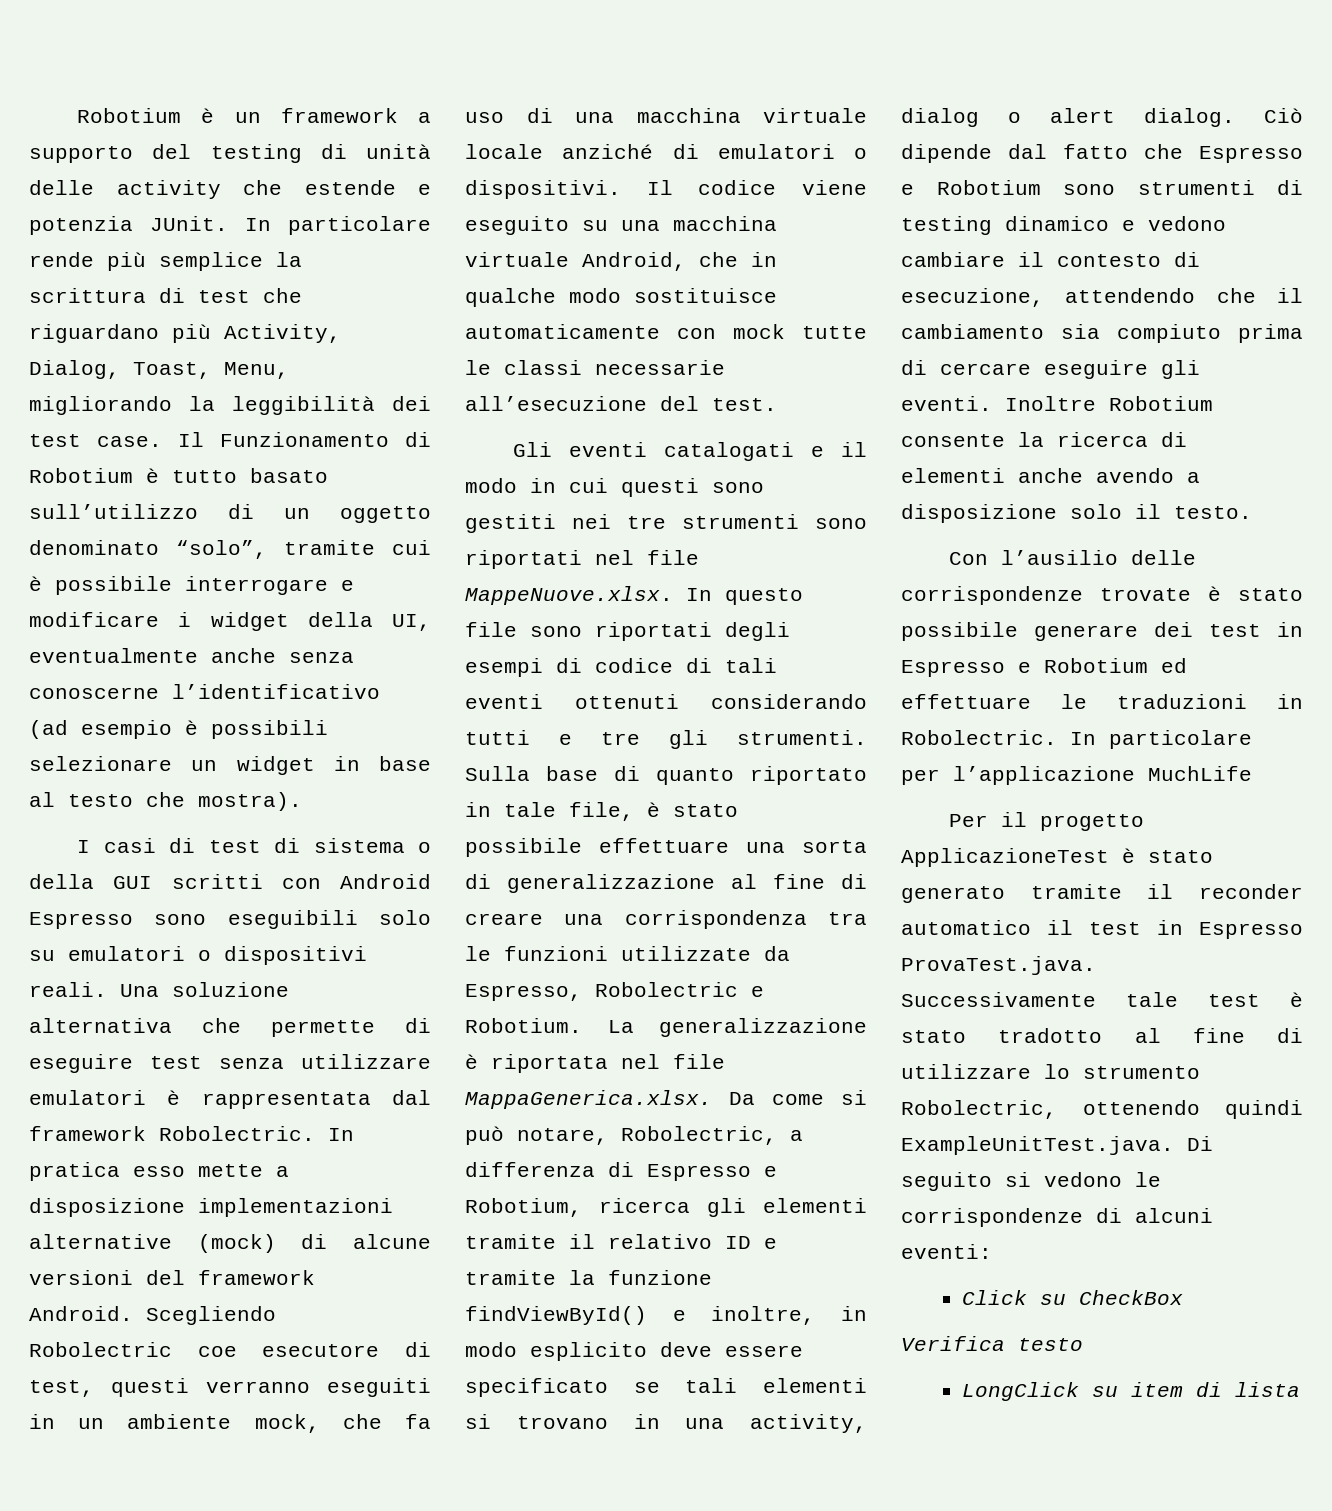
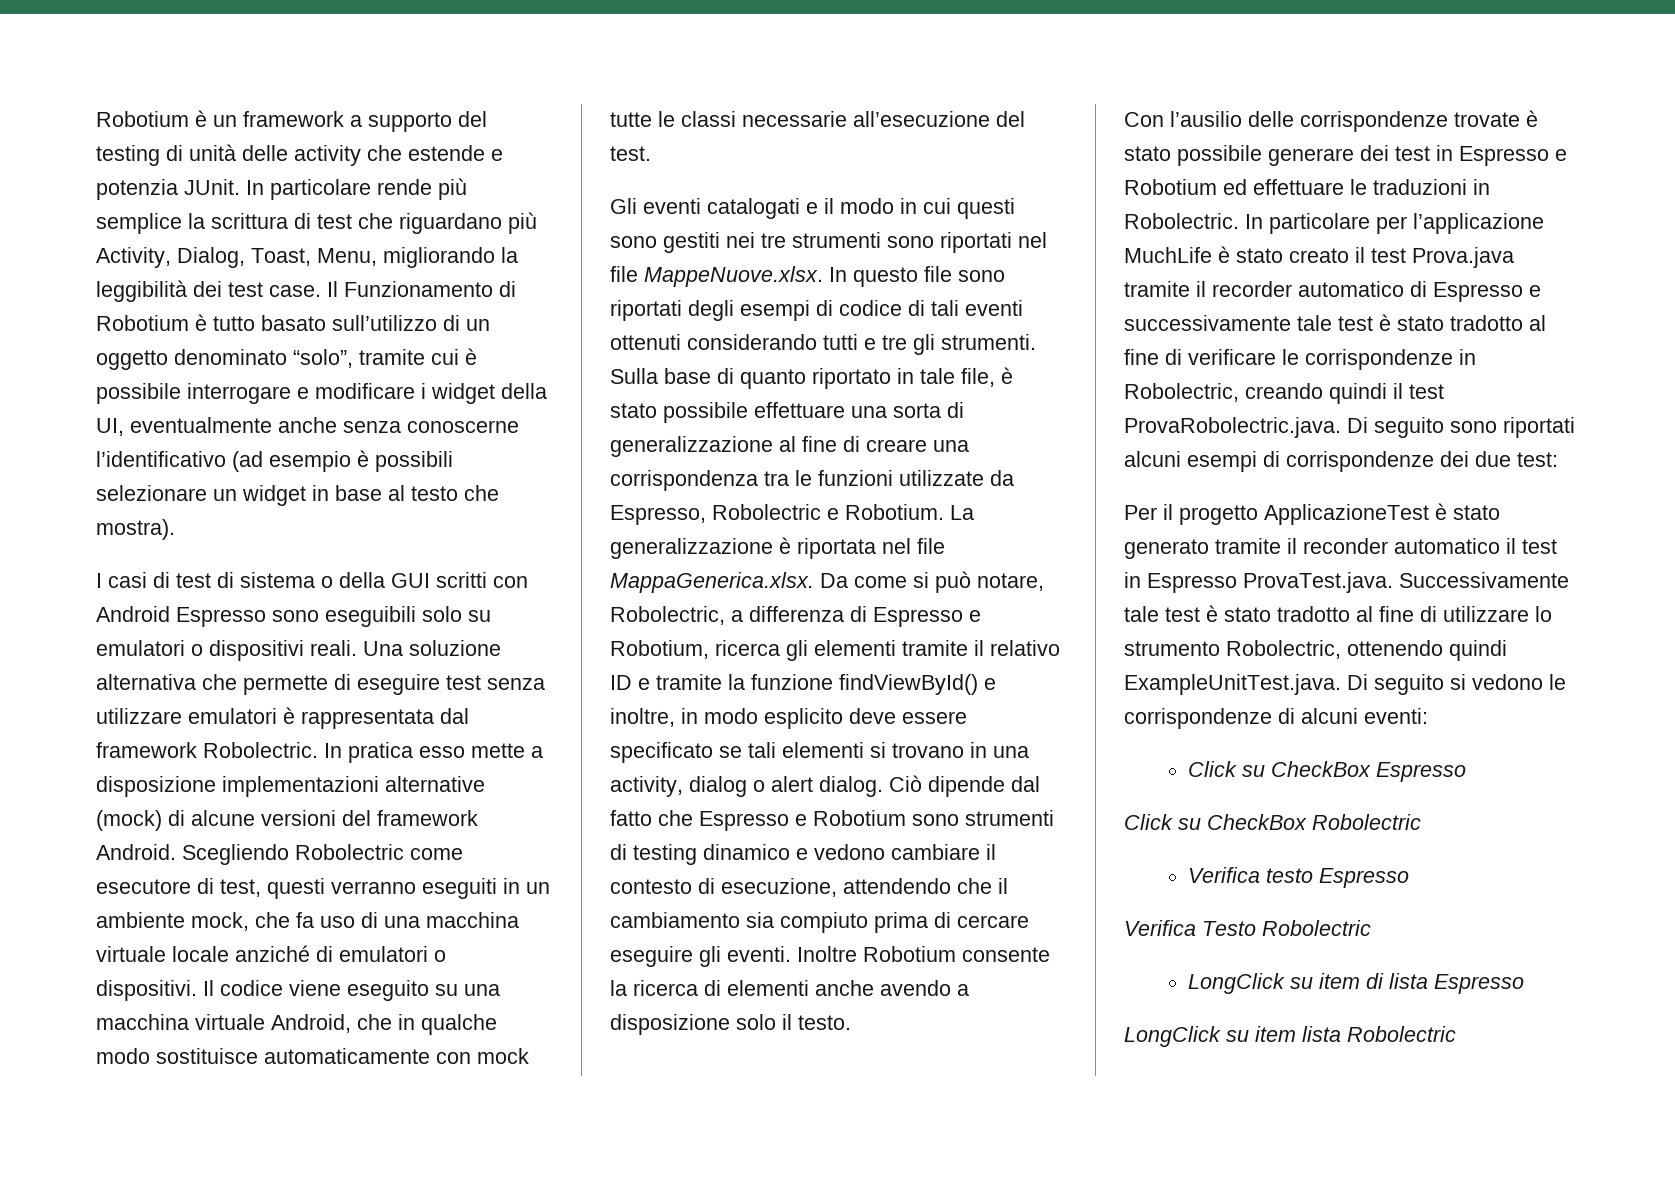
- Scegliendo Robolectric coe esecutore di test, questi verranno eseguiti in un ambiente mock, che fa uso di una macchina virtuale locale anziché di emulatori o dispositivi.
+ Scegliendo Robolectric come esecutore di test, questi verranno eseguiti in un ambiente mock, che fa uso di una macchina virtuale locale anziché di emulatori o dispositivi.
- In particolare per l’applicazione MuchLife
+ In particolare per l’applicazione MuchLife è stato creato il test Prova.java tramite il recorder automatico di Espresso e successivamente tale test è stato tradotto al fine di verificare le corrispondenze in Robolectric, creando quindi il test ProvaRobolectric.java. Di seguito sono riportati alcuni esempi di corrispondenze dei due test:
- Click su CheckBox
- Verifica testo
+ Click su CheckBox Espresso
+ Click su CheckBox Robolectric
+ Verifica testo Espresso
+ Verifica Testo Robolectric
- LongClick su item di lista
+ LongClick su item di lista Espresso
+ LongClick su item lista Robolectric

